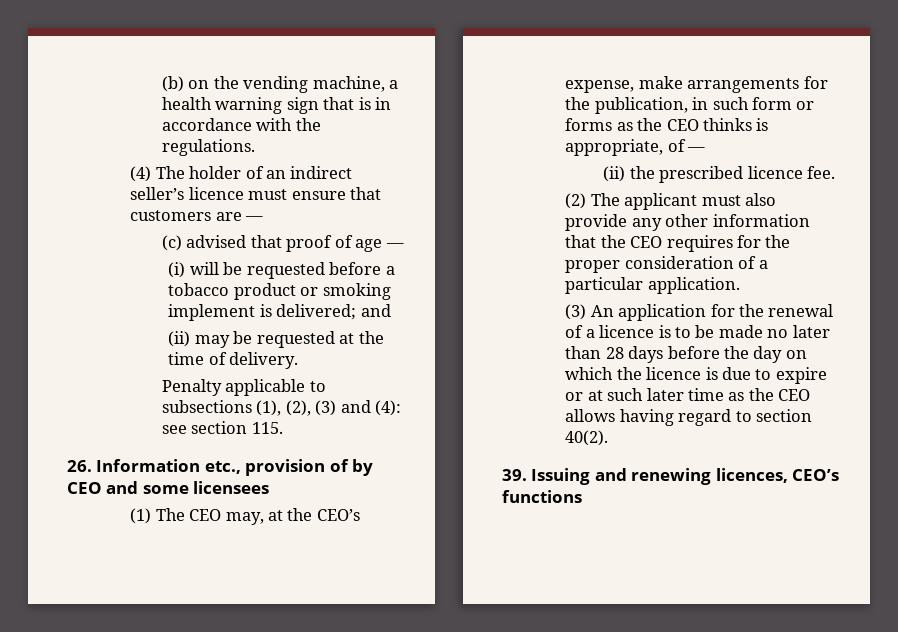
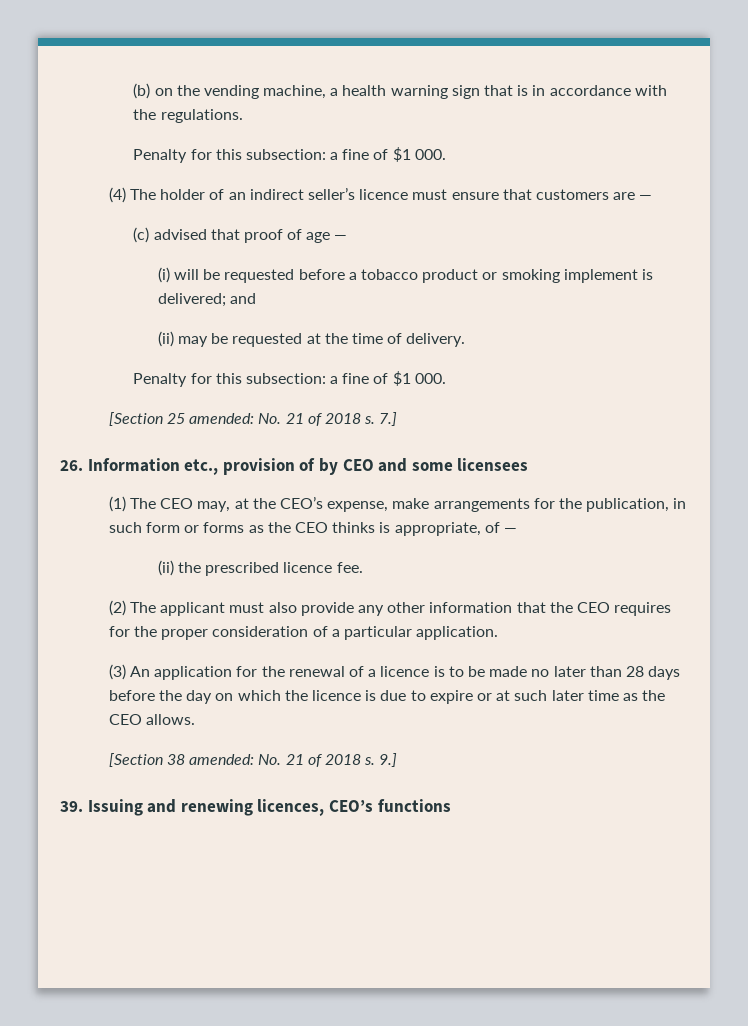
  (b) on the vending machine, a health warning sign that is in accordance with the regulations.
+ Penalty for this subsection: a fine of $1 000.
  (ii) may be requested at the time of delivery.
- Penalty applicable to subsections (1), (2), (3) and (4): see section 115.
+ Penalty for this subsection: a fine of $1 000.
+ [Section 25 amended: No. 21 of 2018 s. 7.]
- (3) An application for the renewal of a licence is to be made no later than 28 days before the day on which the licence is due to expire or at such later time as the CEO allows having regard to section 40(2).
+ (3) An application for the renewal of a licence is to be made no later than 28 days before the day on which the licence is due to expire or at such later time as the CEO allows.
+ [Section 38 amended: No. 21 of 2018 s. 9.]

